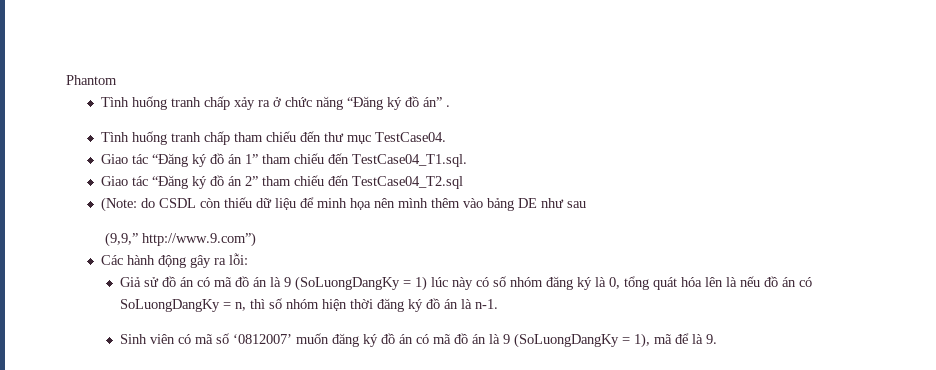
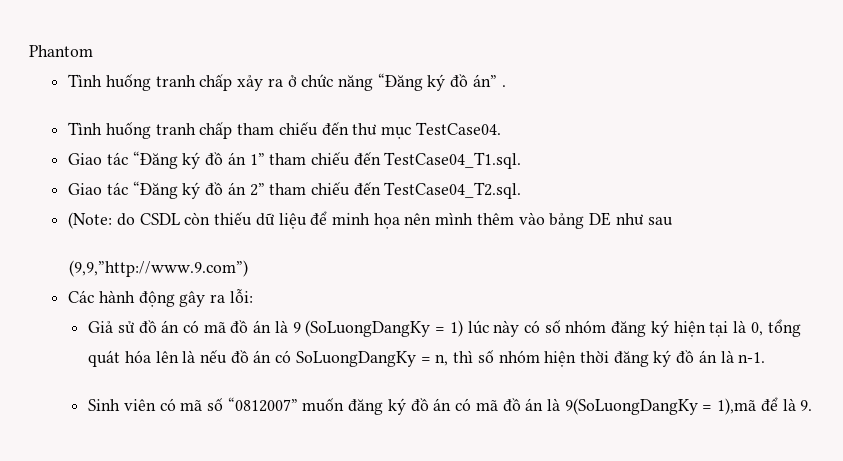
- Giao tác “Đăng ký đồ án 2” tham chiếu đến TestCase04_T2.sql
+ Giao tác “Đăng ký đồ án 2” tham chiếu đến TestCase04_T2.sql.
- (9,9,” http://www.9.com”)
+ (9,9,”http://www.9.com”)
- Giả sử đồ án có mã đồ án là 9 (SoLuongDangKy = 1) lúc này có số nhóm đăng ký là 0, tổng quát hóa lên là nếu đồ án có SoLuongDangKy = n, thì số nhóm hiện thời đăng ký đồ án là n-1.
+ Giả sử đồ án có mã đồ án là 9 (SoLuongDangKy = 1) lúc này có số nhóm đăng ký hiện tại là 0, tổng quát hóa lên là nếu đồ án có SoLuongDangKy = n, thì số nhóm hiện thời đăng ký đồ án là n-1.
- Sinh viên có mã số ‘0812007’ muốn đăng ký đồ án có mã đồ án là 9 (SoLuongDangKy = 1), mã để là 9.
+ Sinh viên có mã số “0812007” muốn đăng ký đồ án có mã đồ án là 9(SoLuongDangKy = 1),mã để là 9.

